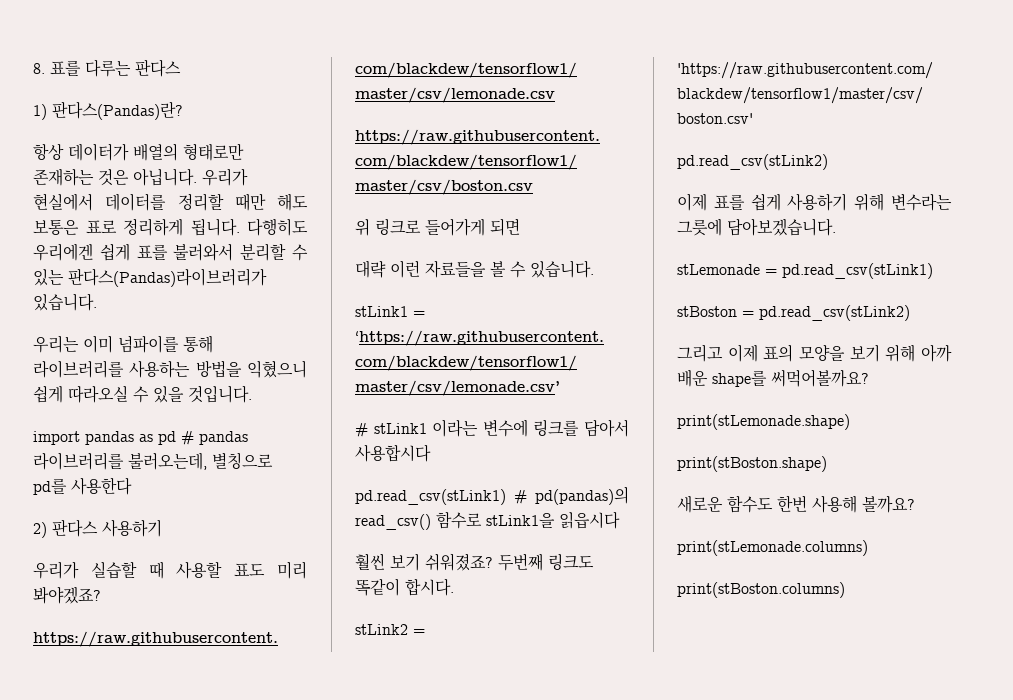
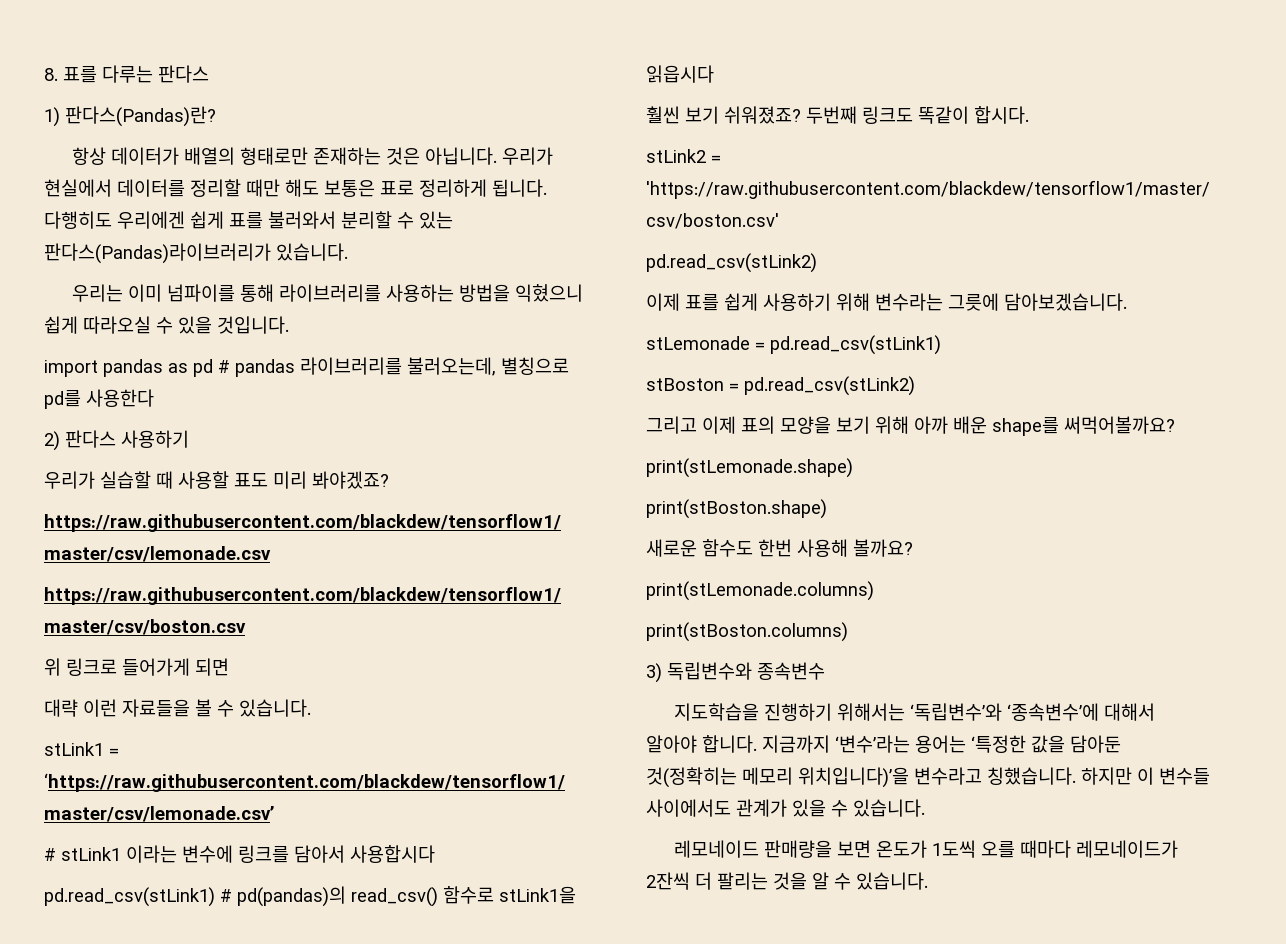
+ 3) 독립변수와 종속변수
+ 지도학습을 진행하기 위해서는 ‘독립변수’와 ‘종속변수’에 대해서 알아야 합니다. 지금까지 ‘변수’라는 용어는 ‘특정한 값을 담아둔 것(정확히는 메모리 위치입니다)’을 변수라고 칭했습니다. 하지만 이 변수들 사이에서도 관계가 있을 수 있습니다.
+ 레모네이드 판매량을 보면 온도가 1도씩 오를 때마다 레모네이드가 2잔씩 더 팔리는 것을 알 수 있습니다.

